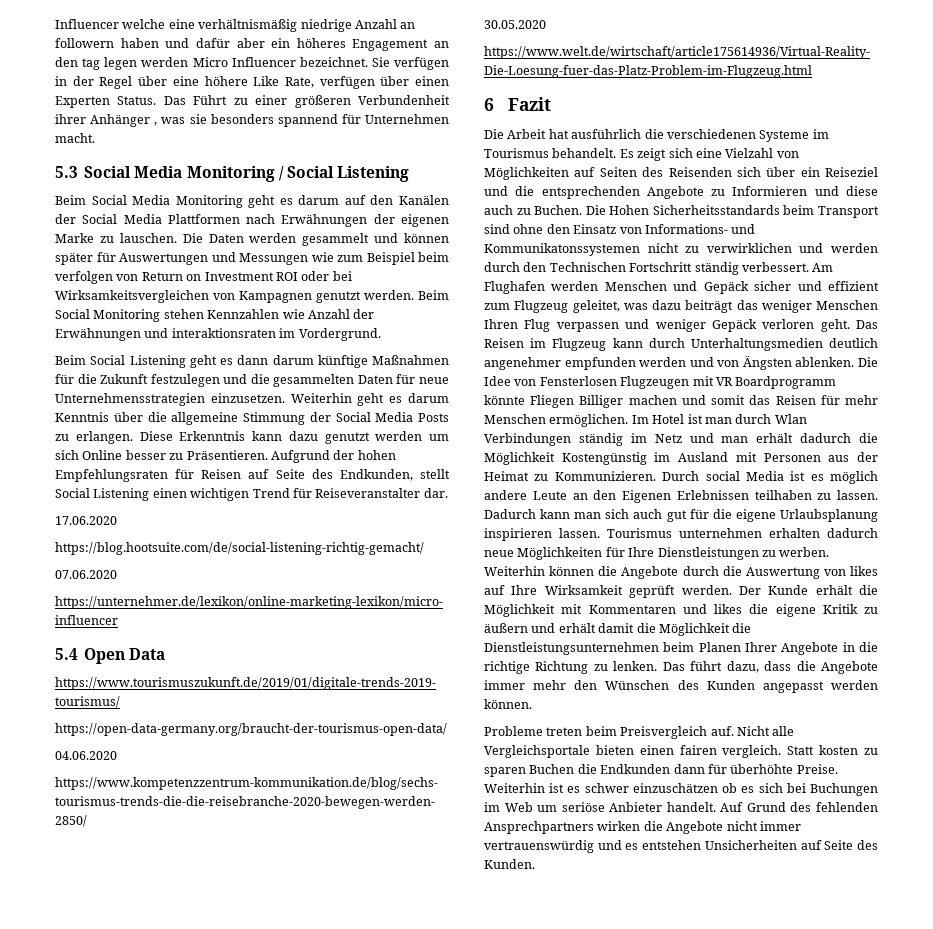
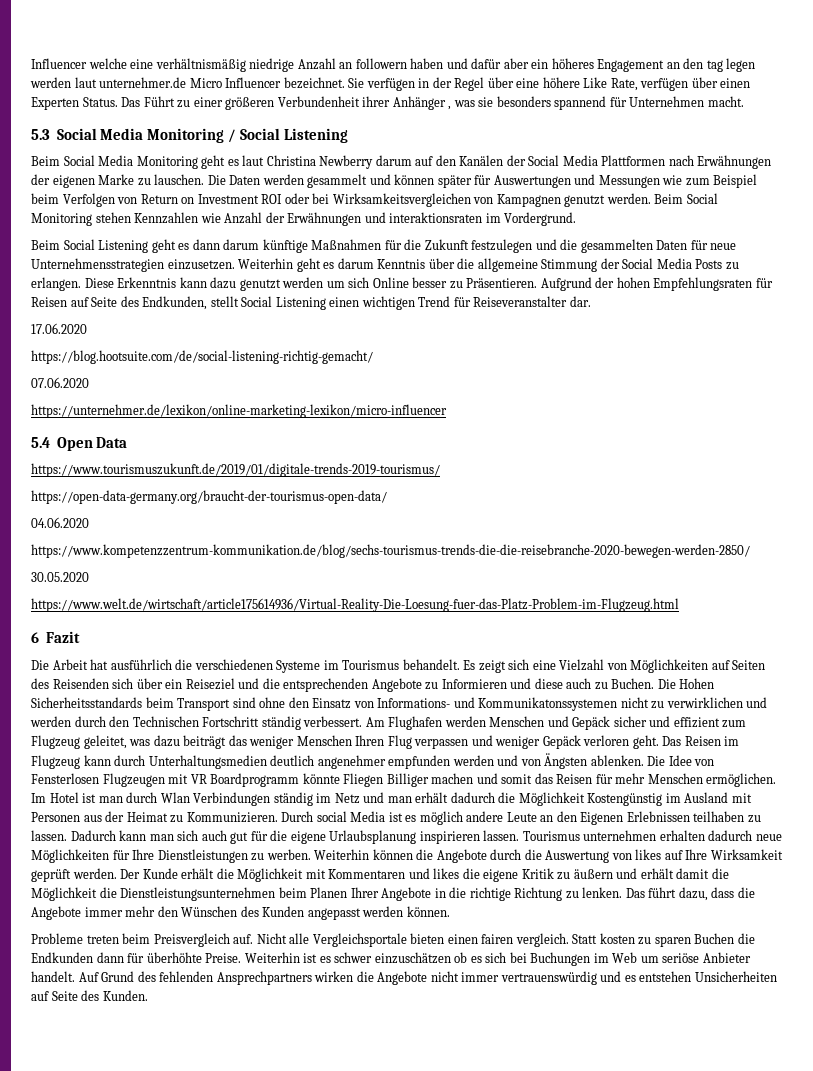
- Influencer welche eine verhältnismäßig niedrige Anzahl an followern haben und dafür aber ein höheres Engagement an den tag legen werden Micro Influencer bezeichnet.
+ Influencer welche eine verhältnismäßig niedrige Anzahl an followern haben und dafür aber ein höheres Engagement an den tag legen werden laut unternehmer.de Micro Influencer bezeichnet.
- Beim Social Media Monitoring geht es darum auf den Kanälen der Social Media Plattformen nach Erwähnungen der eigenen Marke zu lauschen.
+ Beim Social Media Monitoring geht es laut Christina Newberry darum auf den Kanälen der Social Media Plattformen nach Erwähnungen der eigenen Marke zu lauschen.
- Die Daten werden gesammelt und können später für Auswertungen und Messungen wie zum Beispiel beim verfolgen von Return on Investment ROI oder bei Wirksamkeitsvergleichen von Kampagnen genutzt werden.
+ Die Daten werden gesammelt und können später für Auswertungen und Messungen wie zum Beispiel beim Verfolgen von Return on Investment ROI oder bei Wirksamkeitsvergleichen von Kampagnen genutzt werden.

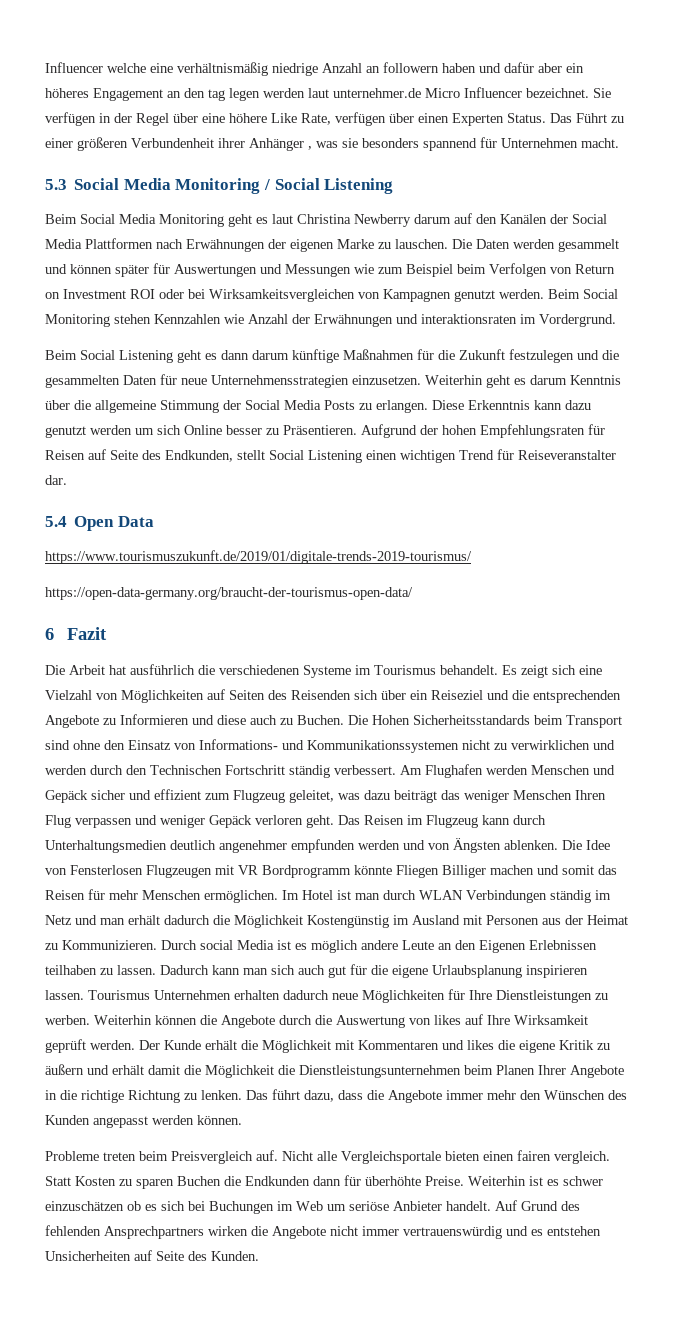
- 17.06.2020
- https://blog.hootsuite.com/de/social-listening-richtig-gemacht/
- 07.06.2020
- https://unternehmer.de/lexikon/online-marketing-lexikon/micro-influencer
- 04.06.2020
- https://www.kompetenzzentrum-kommunikation.de/blog/sechs-tourismus-trends-die-die-reisebranche-2020-bewegen-werden-2850/
- 30.05.2020
- https://www.welt.de/wirtschaft/article175614936/Virtual-Reality-Die-Loesung-fuer-das-Platz-Problem-im-Flugzeug.html
- Die Hohen Sicherheitsstandards beim Transport sind ohne den Einsatz von Informations- und Kommunikatonssystemen nicht zu verwirklichen und werden durch den Technischen Fortschritt ständig verbessert.
+ Die Hohen Sicherheitsstandards beim Transport sind ohne den Einsatz von Informations- und Kommunikationssystemen nicht zu verwirklichen und werden durch den Technischen Fortschritt ständig verbessert.
- Die Idee von Fensterlosen Flugzeugen mit VR Boardprogramm könnte Fliegen Billiger machen und somit das Reisen für mehr Menschen ermöglichen.
+ Die Idee von Fensterlosen Flugzeugen mit VR Bordprogramm könnte Fliegen Billiger machen und somit das Reisen für mehr Menschen ermöglichen.
- Im Hotel ist man durch Wlan Verbindungen ständig im Netz und man erhält dadurch die Möglichkeit Kostengünstig im Ausland mit Personen aus der Heimat zu Kommunizieren.
+ Im Hotel ist man durch WLAN Verbindungen ständig im Netz und man erhält dadurch die Möglichkeit Kostengünstig im Ausland mit Personen aus der Heimat zu Kommunizieren.
- Tourismus unternehmen erhalten dadurch neue Möglichkeiten für Ihre Dienstleistungen zu werben.
+ Tourismus Unternehmen erhalten dadurch neue Möglichkeiten für Ihre Dienstleistungen zu werben.
- Statt kosten zu sparen Buchen die Endkunden dann für überhöhte Preise.
+ Statt Kosten zu sparen Buchen die Endkunden dann für überhöhte Preise.

